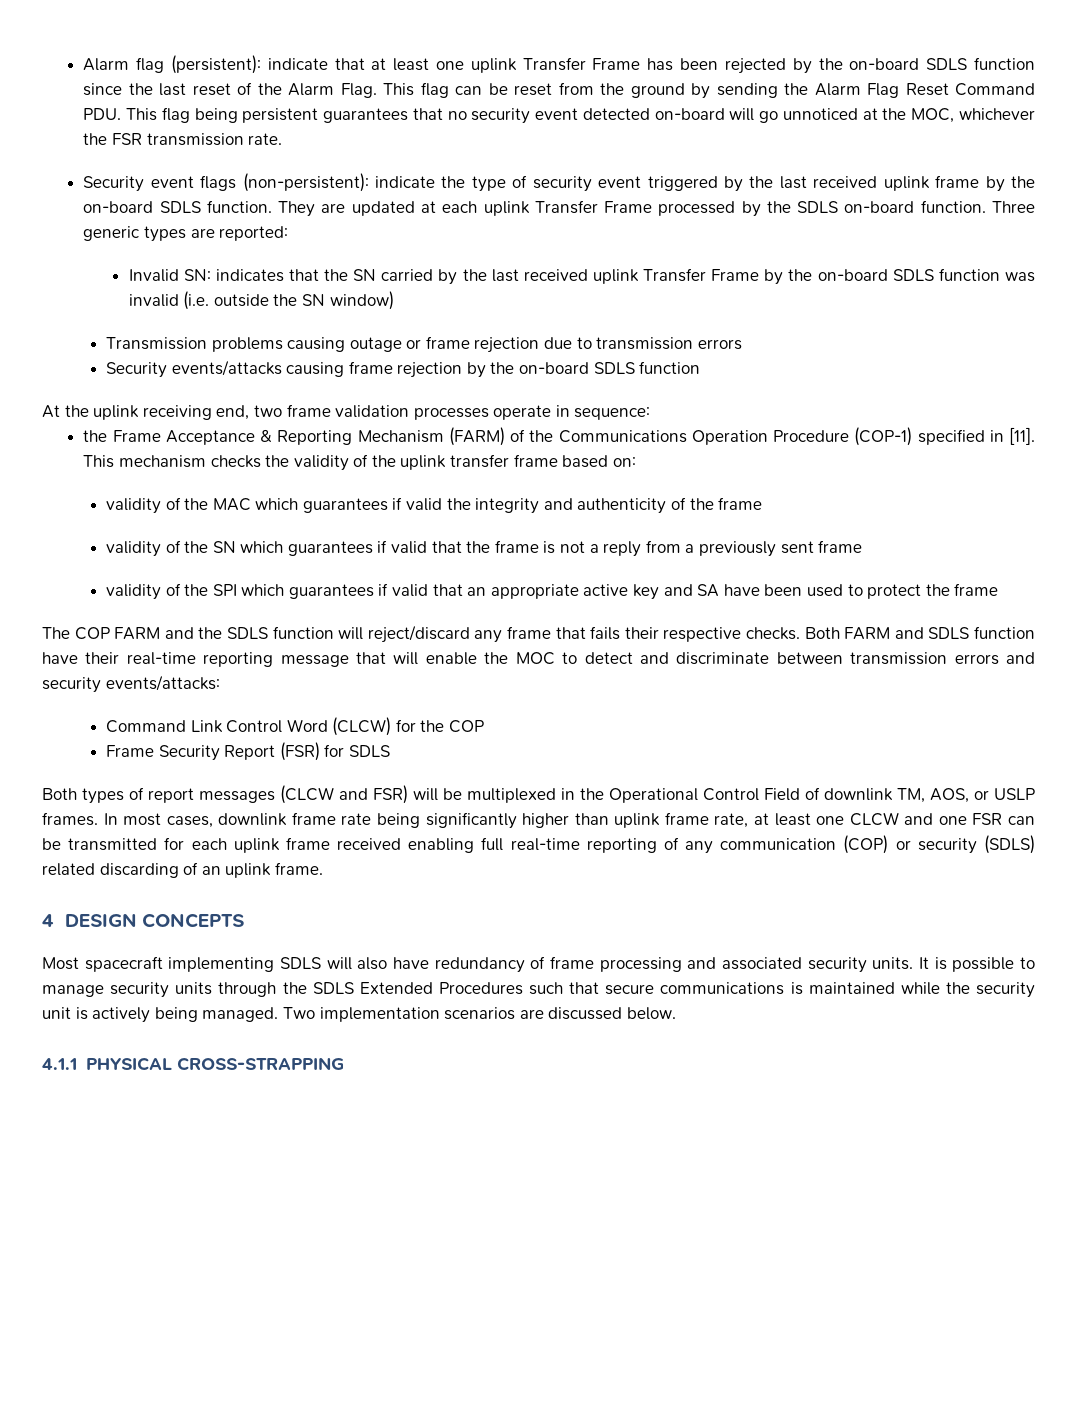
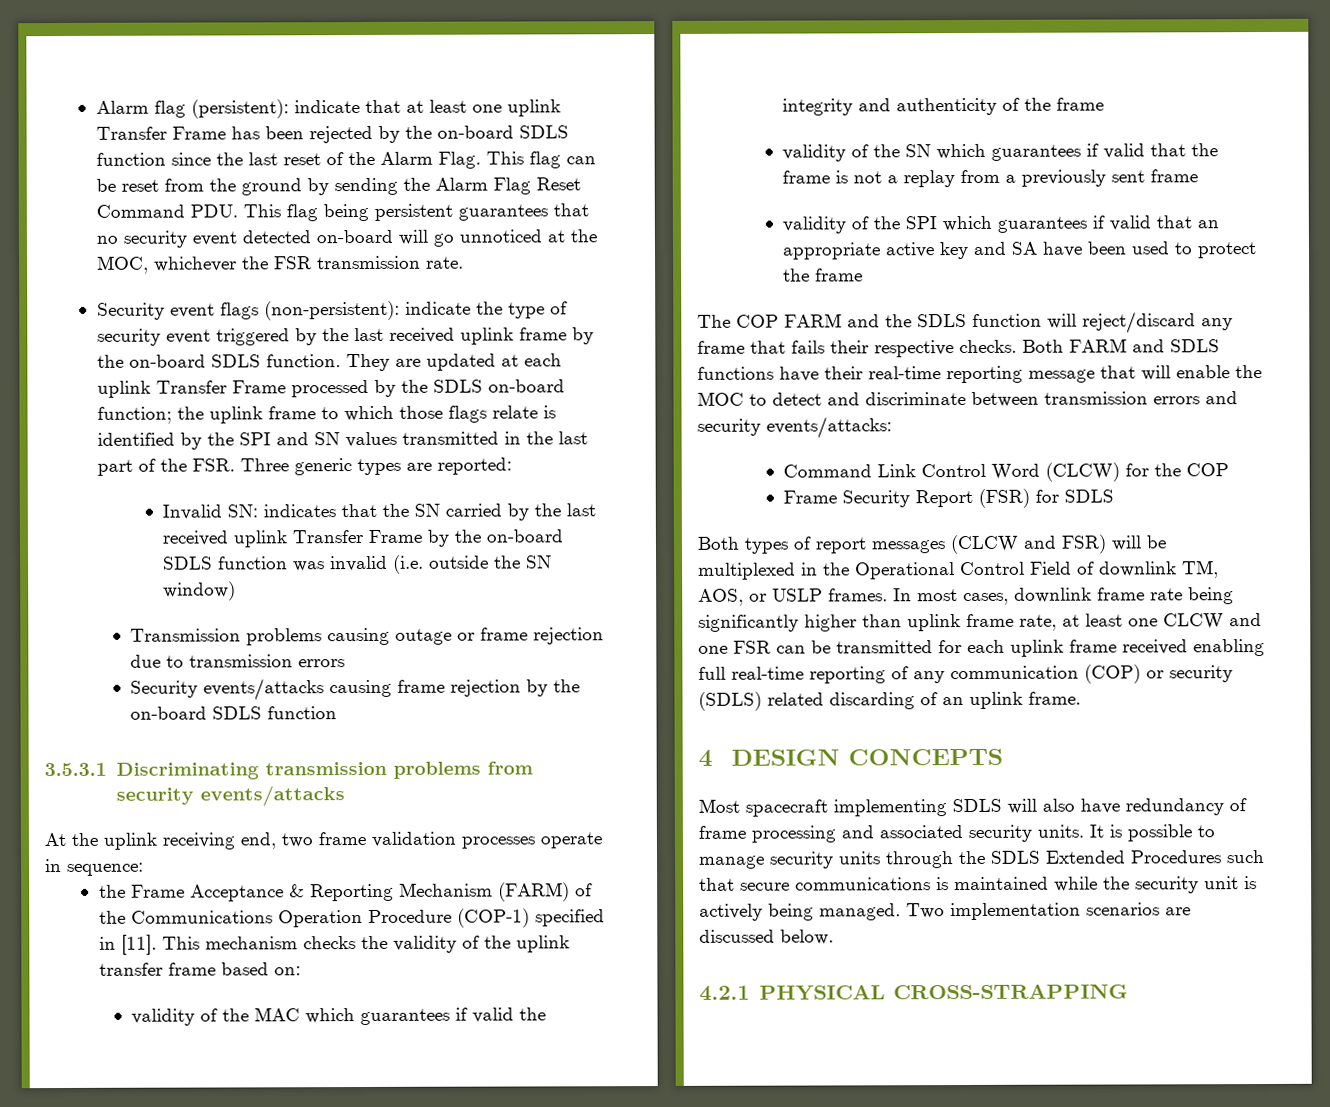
- They are updated at each uplink Transfer Frame processed by the SDLS on-board function. Three generic types are reported:
+ They are updated at each uplink Transfer Frame processed by the SDLS on-board function; the uplink frame to which those flags relate is identified by the SPI and SN values transmitted in the last part of the FSR. Three generic types are reported:
+ 3.5.3.1 Discriminating transmission problems from security events/attacks
- validity of the SN which guarantees if valid that the frame is not a reply from a previously sent frame
+ validity of the SN which guarantees if valid that the frame is not a replay from a previously sent frame
- Both FARM and SDLS function have their real-time reporting message that will enable the MOC to detect and discriminate between transmission errors and security events/attacks:
+ Both FARM and SDLS functions have their real-time reporting message that will enable the MOC to detect and discriminate between transmission errors and security events/attacks:
- 4.1.1 PHYSICAL CROSS-STRAPPING
+ 4.2.1 PHYSICAL CROSS-STRAPPING

